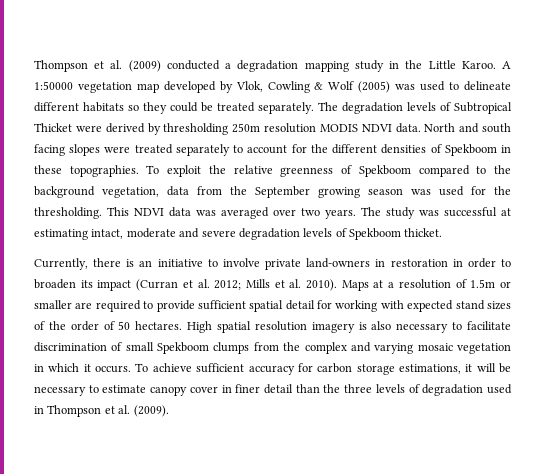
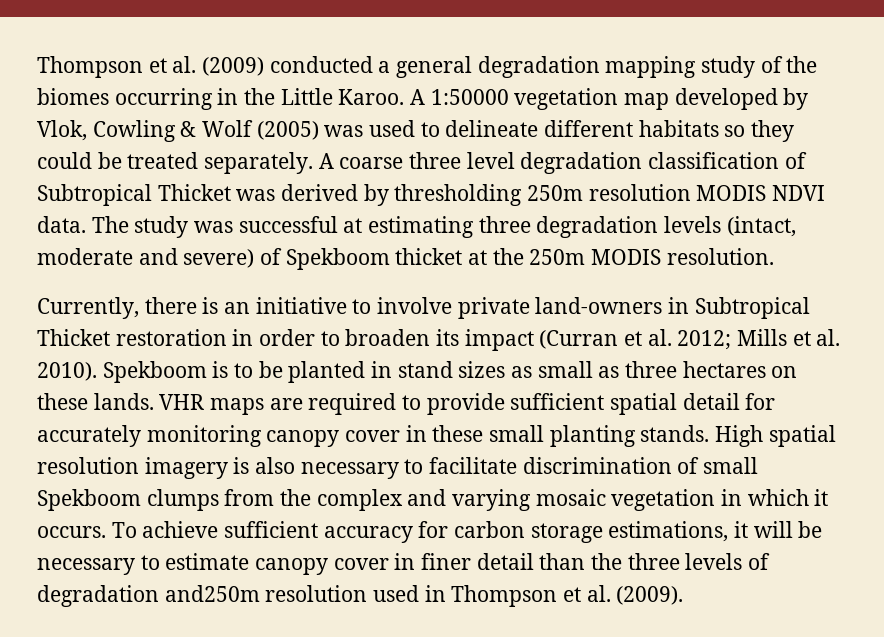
- Thompson et al. (2009) conducted a degradation mapping study in the Little Karoo.
+ Thompson et al. (2009) conducted a general degradation mapping study of the biomes occurring in the Little Karoo.
- The degradation levels of Subtropical Thicket were derived by thresholding 250m resolution MODIS NDVI data.
+ A coarse three level degradation classification of Subtropical Thicket was derived by thresholding 250m resolution MODIS NDVI data.
- North and south facing slopes were treated separately to account for the different densities of Spekboom in these topographies. To exploit the relative greenness of Spekboom compared to the background vegetation, data from the September growing season was used for the thresholding. This NDVI data was averaged over two years.
- The study was successful at estimating intact, moderate and severe degradation levels of Spekboom thicket.
+ The study was successful at estimating three degradation levels (intact, moderate and severe) of Spekboom thicket at the 250m MODIS resolution.
- Currently, there is an initiative to involve private land-owners in restoration in order to broaden its impact (Curran et al. 2012; Mills et al. 2010).
+ Currently, there is an initiative to involve private land-owners in Subtropical Thicket restoration in order to broaden its impact (Curran et al. 2012; Mills et al. 2010).
- Maps at a resolution of 1.5m or smaller are required to provide sufficient spatial detail for working with expected stand sizes of the order of 50 hectares.
+ Spekboom is to be planted in stand sizes as small as three hectares on these lands. VHR maps are required to provide sufficient spatial detail for accurately monitoring canopy cover in these small planting stands.
- To achieve sufficient accuracy for carbon storage estimations, it will be necessary to estimate canopy cover in finer detail than the three levels of degradation used in Thompson et al. (2009).
+ To achieve sufficient accuracy for carbon storage estimations, it will be necessary to estimate canopy cover in finer detail than the three levels of degradation and250m resolution used in Thompson et al. (2009).

